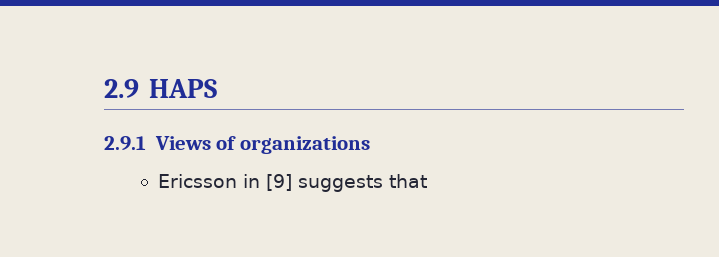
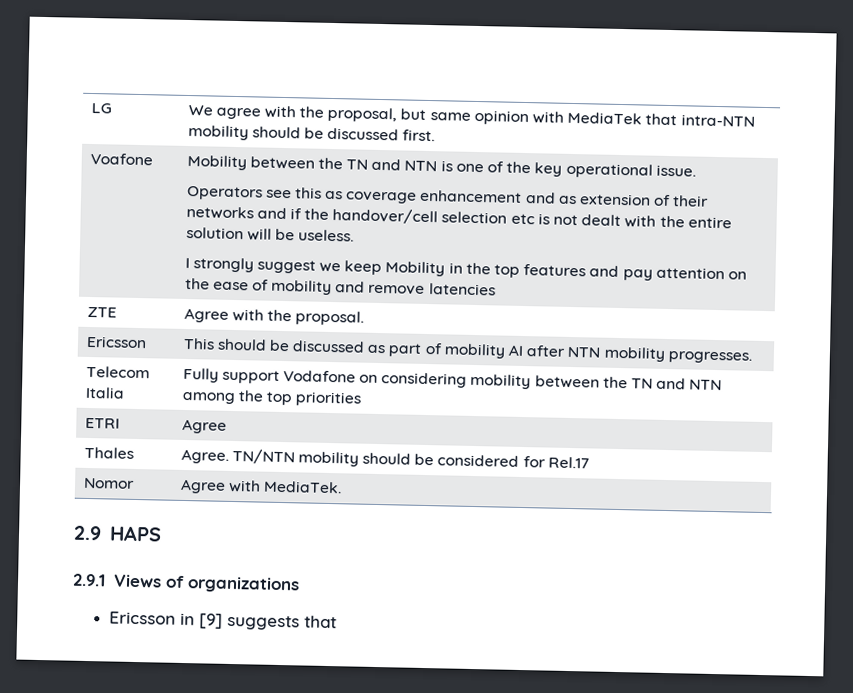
+ LG | We agree with the proposal, but same opinion with MediaTek that intra-NTN mobility should be discussed first.
+ Voafone | Mobility between the TN and NTN is one of the key operational issue.
+ Operators see this as coverage enhancement and as extension of their networks and if the handover/cell selection etc is not dealt with the entire solution will be useless.
+ I strongly suggest we keep Mobility in the top features and pay attention on the ease of mobility and remove latencies
+ ZTE | Agree with the proposal.
+ Ericsson | This should be discussed as part of mobility AI after NTN mobility progresses.
+ Telecom Italia | Fully support Vodafone on considering mobility between the TN and NTN among the top priorities
+ ETRI | Agree
+ Thales | Agree. TN/NTN mobility should be considered for Rel.17
+ Nomor | Agree with MediaTek.

